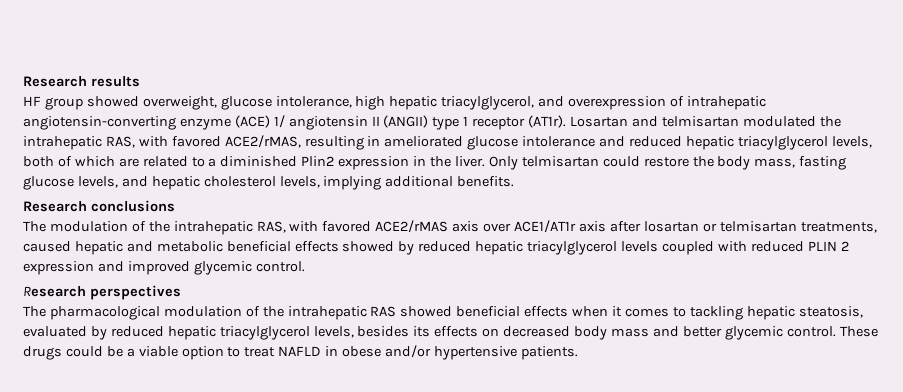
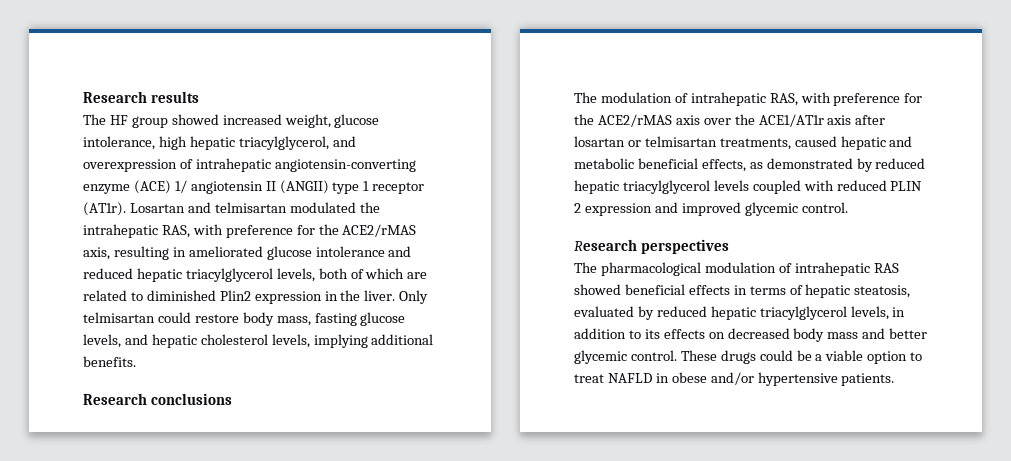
- HF group showed overweight, glucose intolerance, high hepatic triacylglycerol, and overexpression of intrahepatic angiotensin-converting enzyme (ACE) 1/ angiotensin II (ANGII) type 1 receptor (AT1r).
+ The HF group showed increased weight, glucose intolerance, high hepatic triacylglycerol, and overexpression of intrahepatic angiotensin-converting enzyme (ACE) 1/ angiotensin II (ANGII) type 1 receptor (AT1r).
- Losartan and telmisartan modulated the intrahepatic RAS, with favored ACE2/rMAS, resulting in ameliorated glucose intolerance and reduced hepatic triacylglycerol levels, both of which are related to a diminished Plin2 expression in the liver.
+ Losartan and telmisartan modulated the intrahepatic RAS, with preference for the ACE2/rMAS axis, resulting in ameliorated glucose intolerance and reduced hepatic triacylglycerol levels, both of which are related to diminished Plin2 expression in the liver.
- Only telmisartan could restore the body mass, fasting glucose levels, and hepatic cholesterol levels, implying additional benefits.
+ Only telmisartan could restore body mass, fasting glucose levels, and hepatic cholesterol levels, implying additional benefits.
- The modulation of the intrahepatic RAS, with favored ACE2/rMAS axis over ACE1/AT1r axis after losartan or telmisartan treatments, caused hepatic and metabolic beneficial effects showed by reduced hepatic triacylglycerol levels coupled with reduced PLIN 2 expression and improved glycemic control.
+ The modulation of intrahepatic RAS, with preference for the ACE2/rMAS axis over the ACE1/AT1r axis after losartan or telmisartan treatments, caused hepatic and metabolic beneficial effects, as demonstrated by reduced hepatic triacylglycerol levels coupled with reduced PLIN 2 expression and improved glycemic control.
- The pharmacological modulation of the intrahepatic RAS showed beneficial effects when it comes to tackling hepatic steatosis, evaluated by reduced hepatic triacylglycerol levels, besides its effects on decreased body mass and better glycemic control.
+ The pharmacological modulation of intrahepatic RAS showed beneficial effects in terms of hepatic steatosis, evaluated by reduced hepatic triacylglycerol levels, in addition to its effects on decreased body mass and better glycemic control.

